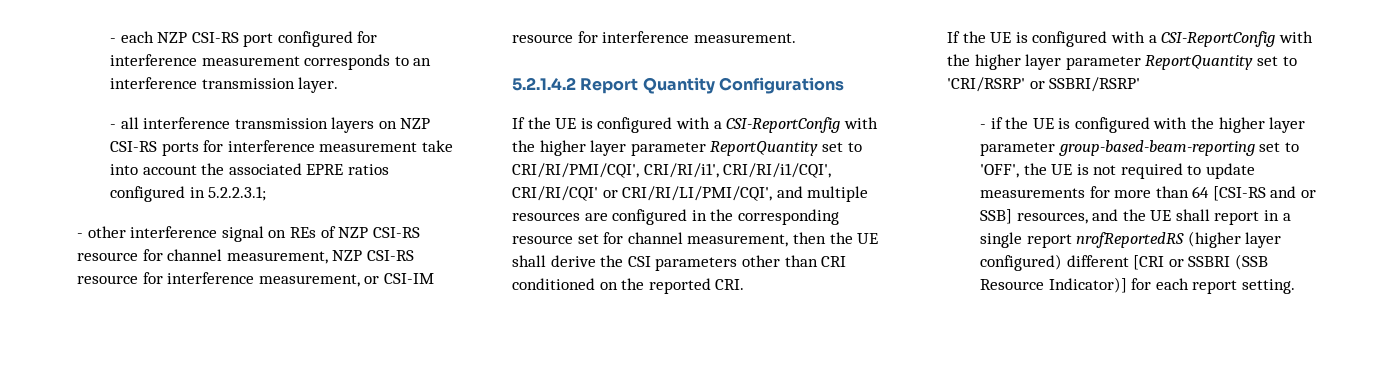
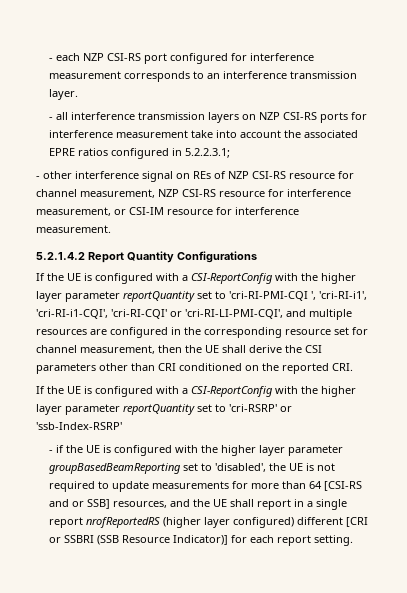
- If the UE is configured with a CSI-ReportConfig with the higher layer parameter ReportQuantity set to CRI/RI/PMI/CQI', CRI/RI/i1', CRI/RI/i1/CQI', CRI/RI/CQI' or CRI/RI/LI/PMI/CQI', and multiple resources are configured in the corresponding resource set for channel measurement, then the UE shall derive the CSI parameters other than CRI conditioned on the reported CRI.
+ If the UE is configured with a CSI-ReportConfig with the higher layer parameter reportQuantity set to 'cri-RI-PMI-CQI ', 'cri-RI-i1', 'cri-RI-i1-CQI', 'cri-RI-CQI' or 'cri-RI-LI-PMI-CQI', and multiple resources are configured in the corresponding resource set for channel measurement, then the UE shall derive the CSI parameters other than CRI conditioned on the reported CRI.
- If the UE is configured with a CSI-ReportConfig with the higher layer parameter ReportQuantity set to 'CRI/RSRP' or SSBRI/RSRP'
+ If the UE is configured with a CSI-ReportConfig with the higher layer parameter reportQuantity set to 'cri-RSRP' or 'ssb-Index-RSRP'
- - if the UE is configured with the higher layer parameter group-based-beam-reporting set to 'OFF', the UE is not required to update measurements for more than 64 [CSI-RS and or SSB] resources, and the UE shall report in a single report nrofReportedRS (higher layer configured) different [CRI or SSBRI (SSB Resource Indicator)] for each report setting.
+ - if the UE is configured with the higher layer parameter groupBasedBeamReporting set to 'disabled', the UE is not required to update measurements for more than 64 [CSI-RS and or SSB] resources, and the UE shall report in a single report nrofReportedRS (higher layer configured) different [CRI or SSBRI (SSB Resource Indicator)] for each report setting.

